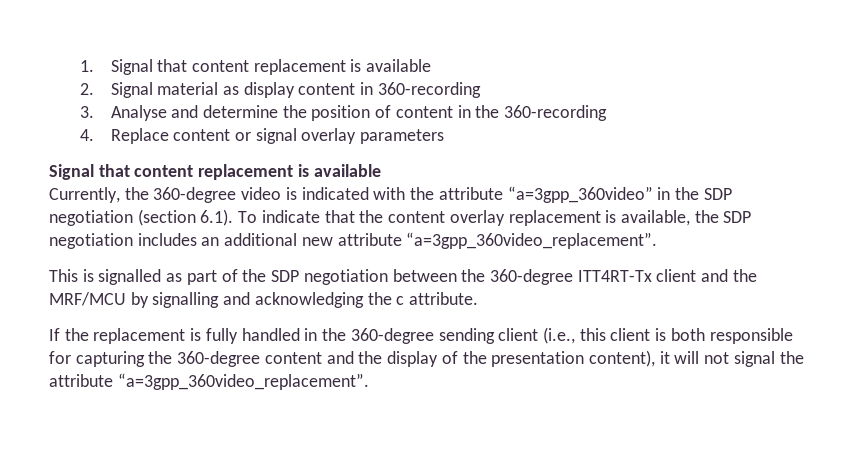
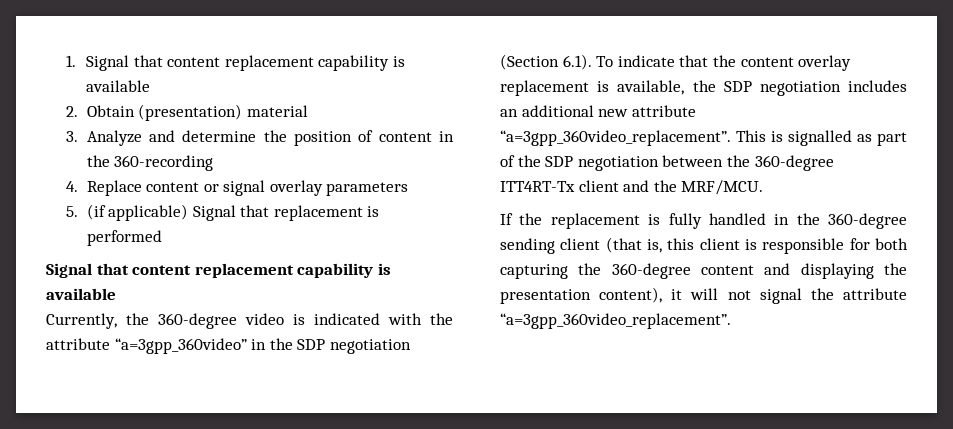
- 1. Signal that content replacement is available
+ 1. Signal that content replacement capability is available
- 2. Signal material as display content in 360-recording
+ 2. Obtain (presentation) material
- 3. Analyse and determine the position of content in the 360-recording
+ 3. Analyze and determine the position of content in the 360-recording
  4. Replace content or signal overlay parameters
- Signal that content replacement is available
+ 5. (if applicable) Signal that replacement is performed
+ Signal that content replacement capability is available
- Currently, the 360-degree video is indicated with the attribute “a=3gpp_360video” in the SDP negotiation (section 6.1). To indicate that the content overlay replacement is available, the SDP negotiation includes an additional new attribute “a=3gpp_360video_replacement”.
- This is signalled as part of the SDP negotiation between the 360-degree ITT4RT-Tx client and the MRF/MCU by signalling and acknowledging the c attribute.
+ Currently, the 360-degree video is indicated with the attribute “a=3gpp_360video” in the SDP negotiation (Section 6.1). To indicate that the content overlay replacement is available, the SDP negotiation includes an additional new attribute “a=3gpp_360video_replacement”. This is signalled as part of the SDP negotiation between the 360-degree ITT4RT-Tx client and the MRF/MCU.
- If the replacement is fully handled in the 360-degree sending client (i.e., this client is both responsible for capturing the 360-degree content and the display of the presentation content), it will not signal the attribute “a=3gpp_360video_replacement”.
+ If the replacement is fully handled in the 360-degree sending client (that is, this client is responsible for both capturing the 360-degree content and displaying the presentation content), it will not signal the attribute “a=3gpp_360video_replacement”.

